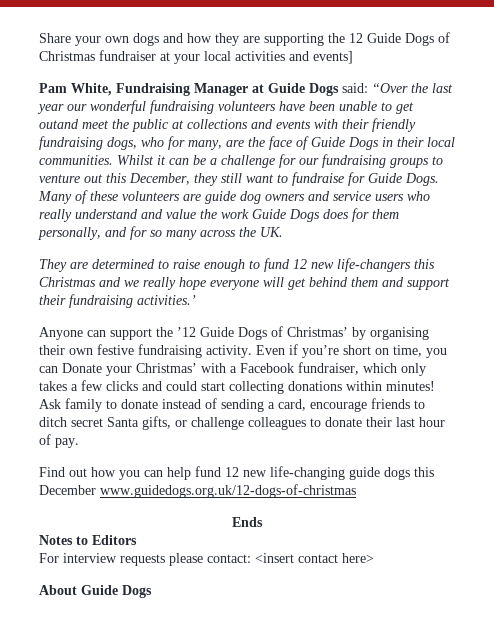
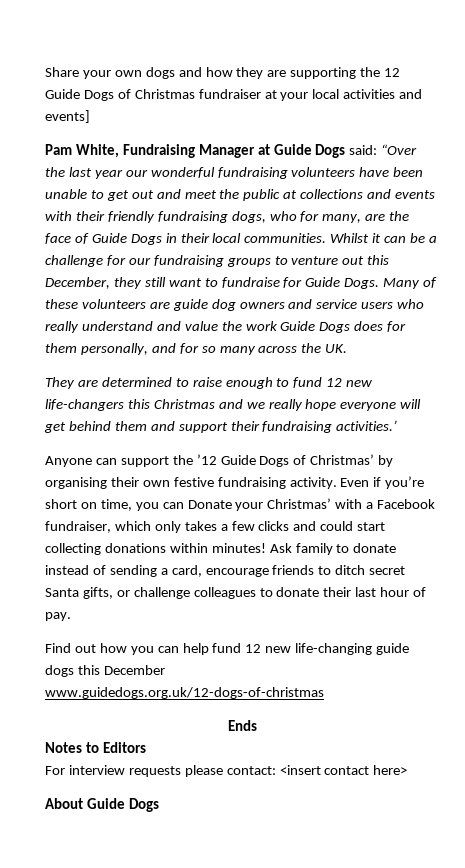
- Pam White, Fundraising Manager at Guide Dogs said: “Over the last year our wonderful fundraising volunteers have been unable to get outand meet the public at collections and events with their friendly fundraising dogs, who for many, are the face of Guide Dogs in their local communities.
+ Pam White, Fundraising Manager at Guide Dogs said: “Over the last year our wonderful fundraising volunteers have been unable to get out and meet the public at collections and events with their friendly fundraising dogs, who for many, are the face of Guide Dogs in their local communities.

